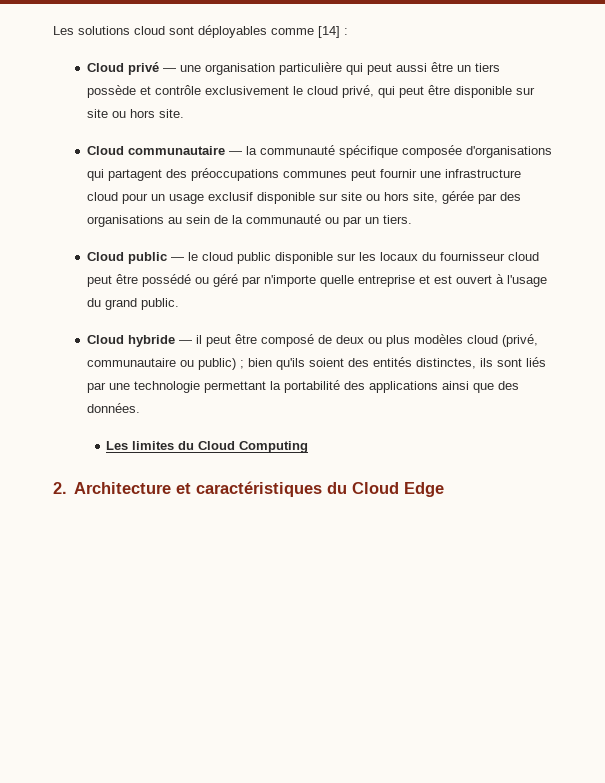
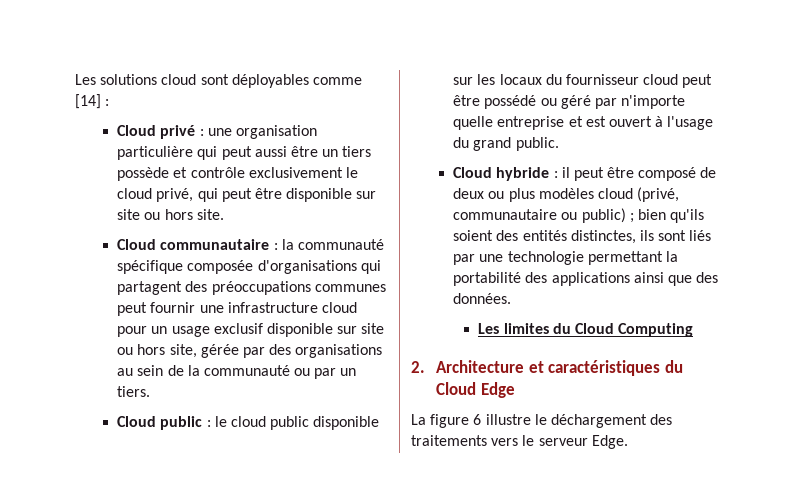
- Cloud privé — une organisation particulière qui peut aussi être un tiers possède et contrôle exclusivement le cloud privé, qui peut être disponible sur site ou hors site.
+ Cloud privé : une organisation particulière qui peut aussi être un tiers possède et contrôle exclusivement le cloud privé, qui peut être disponible sur site ou hors site.
- Cloud communautaire — la communauté spécifique composée d'organisations qui partagent des préoccupations communes peut fournir une infrastructure cloud pour un usage exclusif disponible sur site ou hors site, gérée par des organisations au sein de la communauté ou par un tiers.
+ Cloud communautaire : la communauté spécifique composée d'organisations qui partagent des préoccupations communes peut fournir une infrastructure cloud pour un usage exclusif disponible sur site ou hors site, gérée par des organisations au sein de la communauté ou par un tiers.
- Cloud public — le cloud public disponible sur les locaux du fournisseur cloud peut être possédé ou géré par n'importe quelle entreprise et est ouvert à l'usage du grand public.
+ Cloud public : le cloud public disponible sur les locaux du fournisseur cloud peut être possédé ou géré par n'importe quelle entreprise et est ouvert à l'usage du grand public.
- Cloud hybride — il peut être composé de deux ou plus modèles cloud (privé, communautaire ou public) ; bien qu'ils soient des entités distinctes, ils sont liés par une technologie permettant la portabilité des applications ainsi que des données.
+ Cloud hybride : il peut être composé de deux ou plus modèles cloud (privé, communautaire ou public) ; bien qu'ils soient des entités distinctes, ils sont liés par une technologie permettant la portabilité des applications ainsi que des données.
+ La figure 6 illustre le déchargement des traitements vers le serveur Edge.

